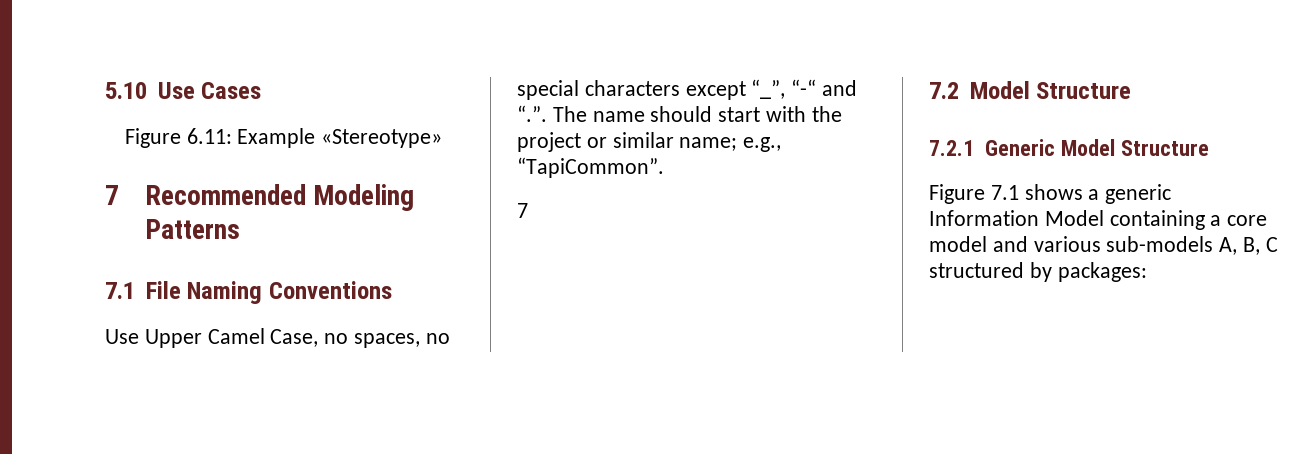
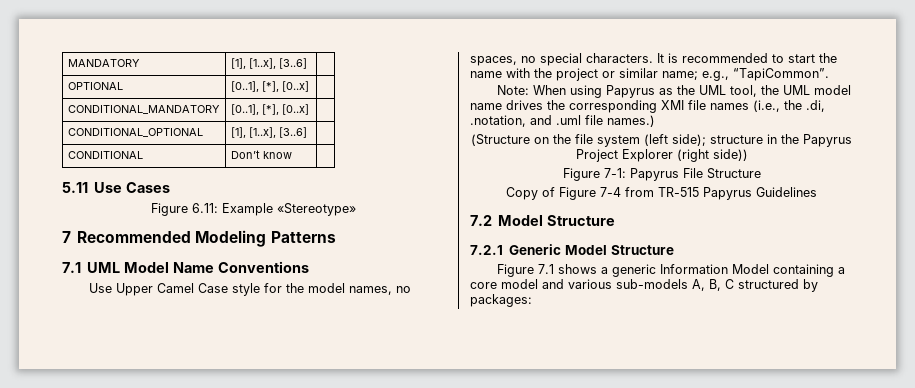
- 5.10 Use Cases
+ MANDATORY | [1], [1..x], [3..6] |
+ OPTIONAL | [0..1], [*], [0..x] |
+ CONDITIONAL_MANDATORY | [0..1], [*], [0..x] |
+ CONDITIONAL_OPTIONAL | [1], [1..x], [3..6] |
+ CONDITIONAL | Don’t know |
+ 5.11 Use Cases
- 7.1 File Naming Conventions
+ 7.1 UML Model Name Conventions
- Use Upper Camel Case, no spaces, no special characters except “_”, “-“ and “.”. The name should start with the project or similar name; e.g., “TapiCommon”.
- 7
+ Use Upper Camel Case style for the model names, no spaces, no special characters. It is recommended to start the name with the project or similar name; e.g., “TapiCommon”.
+ Note: When using Papyrus as the UML tool, the UML model name drives the corresponding XMI file names (i.e., the .di, .notation, and .uml file names.)
+ (Structure on the file system (left side); structure in the Papyrus Project Explorer (right side))
+ Figure 7-1: Papyrus File Structure
+ Copy of Figure 7-4 from TR-515 Papyrus Guidelines

